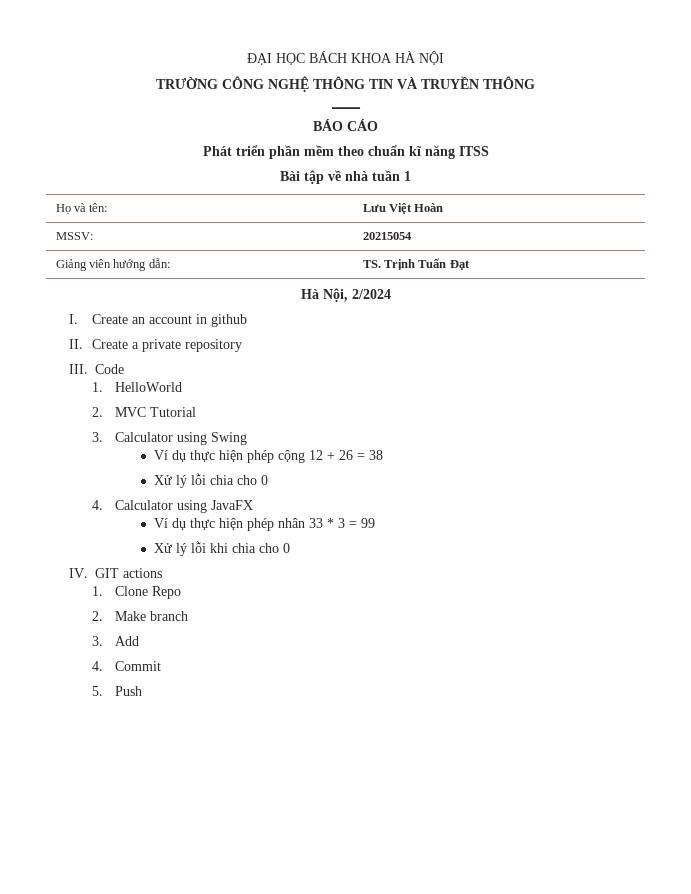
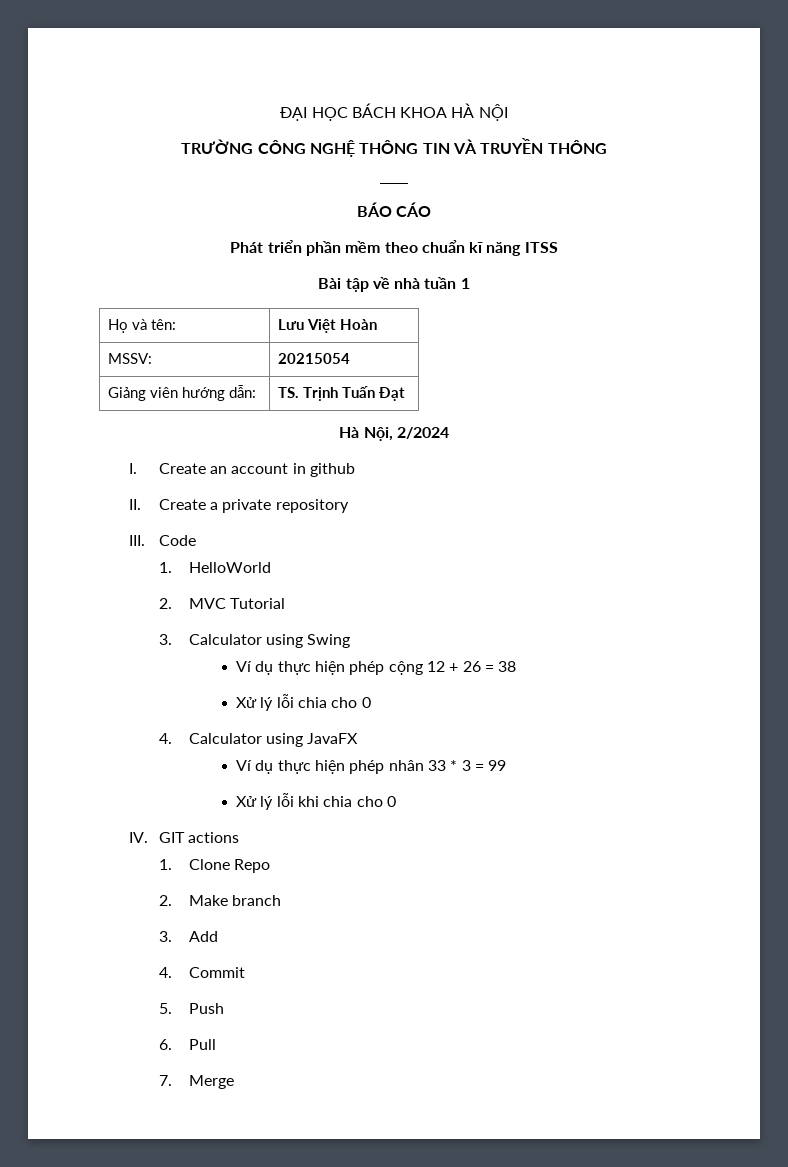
+ 6. Pull
+ 7. Merge

